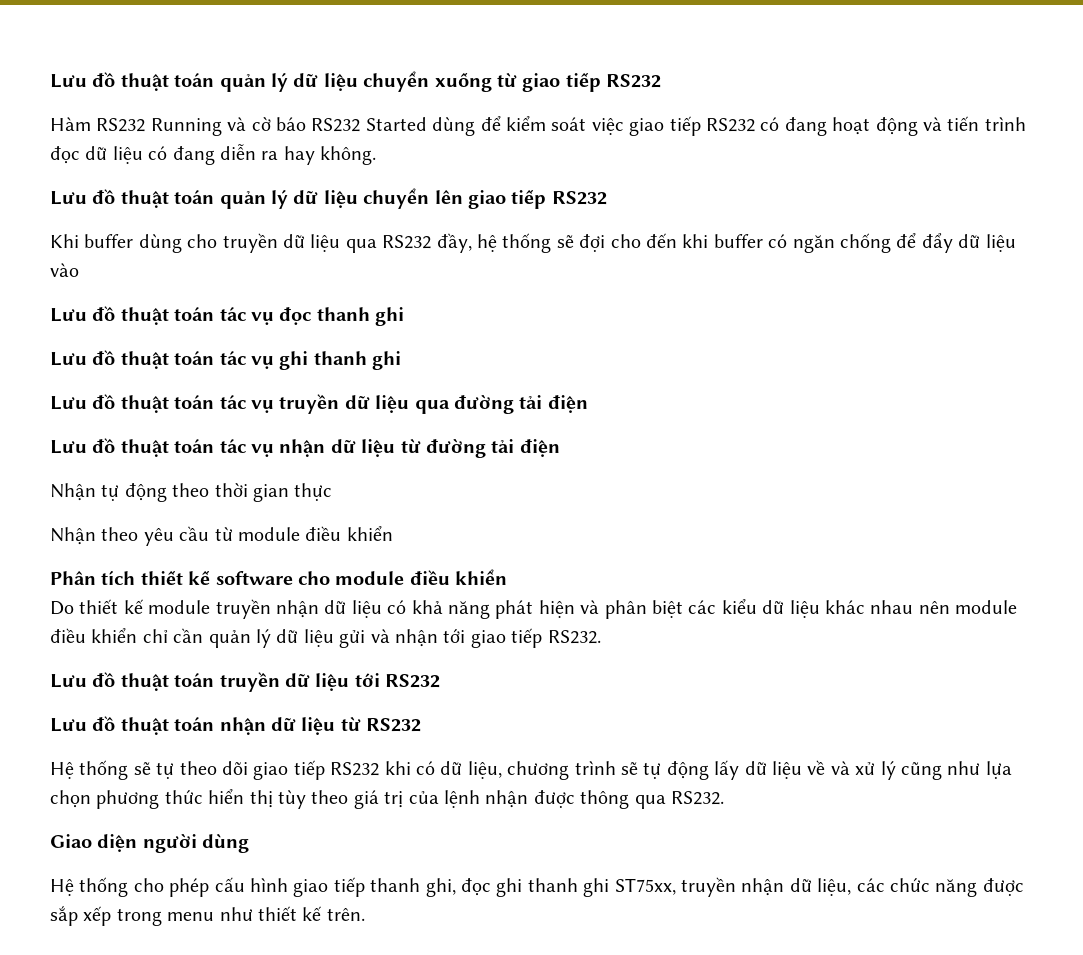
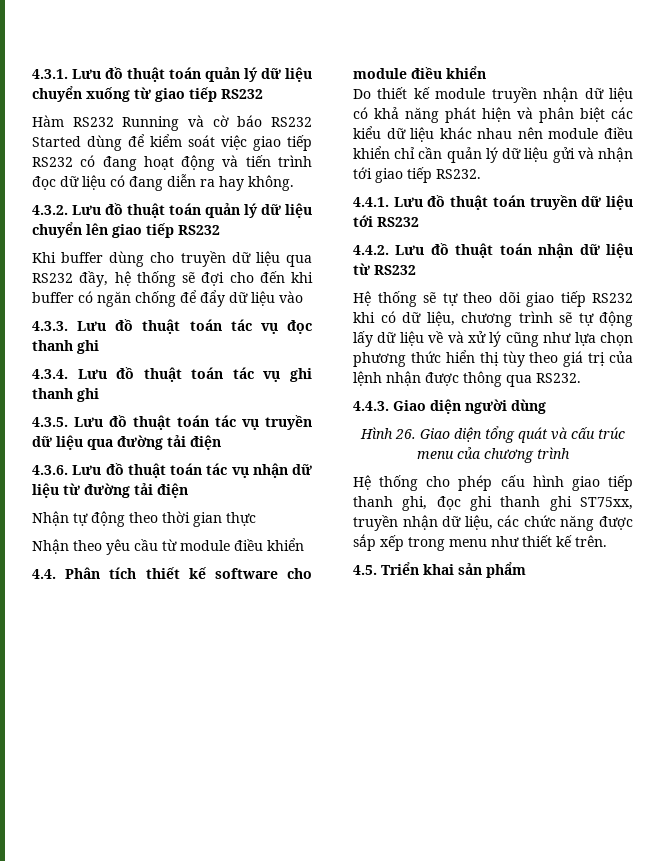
- Lưu đồ thuật toán quản lý dữ liệu chuyển xuống từ giao tiếp RS232
+ 4.3.1. Lưu đồ thuật toán quản lý dữ liệu chuyển xuống từ giao tiếp RS232
- Lưu đồ thuật toán quản lý dữ liệu chuyển lên giao tiếp RS232
+ 4.3.2. Lưu đồ thuật toán quản lý dữ liệu chuyển lên giao tiếp RS232
- Lưu đồ thuật toán tác vụ đọc thanh ghi
+ 4.3.3. Lưu đồ thuật toán tác vụ đọc thanh ghi
- Lưu đồ thuật toán tác vụ ghi thanh ghi
+ 4.3.4. Lưu đồ thuật toán tác vụ ghi thanh ghi
- Lưu đồ thuật toán tác vụ truyền dữ liệu qua đường tải điện
+ 4.3.5. Lưu đồ thuật toán tác vụ truyền dữ liệu qua đường tải điện
- Lưu đồ thuật toán tác vụ nhận dữ liệu từ đường tải điện
+ 4.3.6. Lưu đồ thuật toán tác vụ nhận dữ liệu từ đường tải điện
- Phân tích thiết kế software cho module điều khiển
+ 4.4. Phân tích thiết kế software cho module điều khiển
- Lưu đồ thuật toán truyền dữ liệu tới RS232
+ 4.4.1. Lưu đồ thuật toán truyền dữ liệu tới RS232
- Lưu đồ thuật toán nhận dữ liệu từ RS232
+ 4.4.2. Lưu đồ thuật toán nhận dữ liệu từ RS232
- Giao diện người dùng
+ 4.4.3. Giao diện người dùng
+ Hình 26. Giao diện tổng quát và cấu trúc menu của chương trình
+ 4.5. Triển khai sản phẩm

